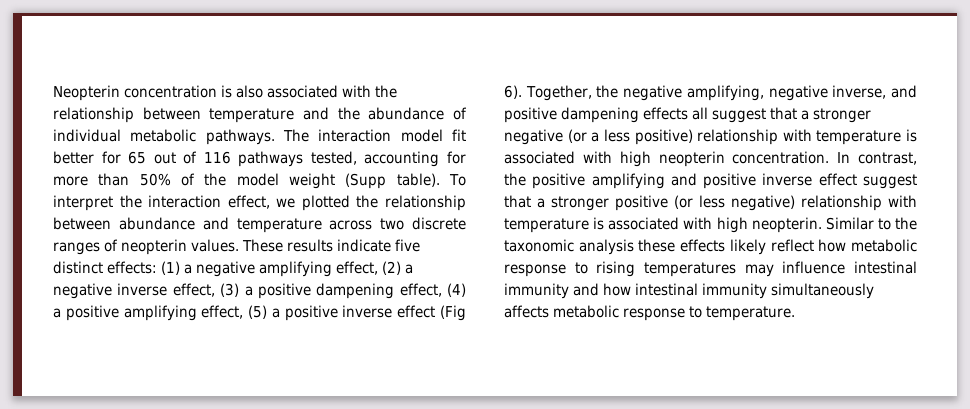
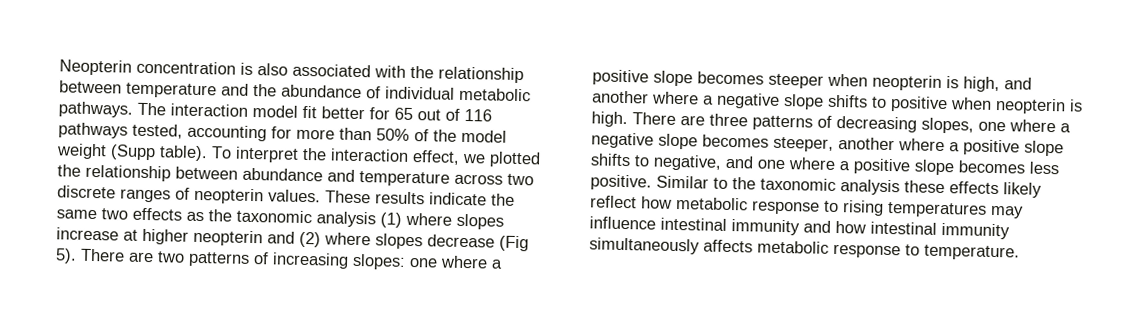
- These results indicate five distinct effects: (1) a negative amplifying effect, (2) a negative inverse effect, (3) a positive dampening effect, (4) a positive amplifying effect, (5) a positive inverse effect (Fig 6). Together, the negative amplifying, negative inverse, and positive dampening effects all suggest that a stronger negative (or a less positive) relationship with temperature is associated with high neopterin concentration. In contrast, the positive amplifying and positive inverse effect suggest that a stronger positive (or less negative) relationship with temperature is associated with high neopterin.
+ These results indicate the same two effects as the taxonomic analysis (1) where slopes increase at higher neopterin and (2) where slopes decrease (Fig 5). There are two patterns of increasing slopes: one where a positive slope becomes steeper when neopterin is high, and another where a negative slope shifts to positive when neopterin is high. There are three patterns of decreasing slopes, one where a negative slope becomes steeper, another where a positive slope shifts to negative, and one where a positive slope becomes less positive.

